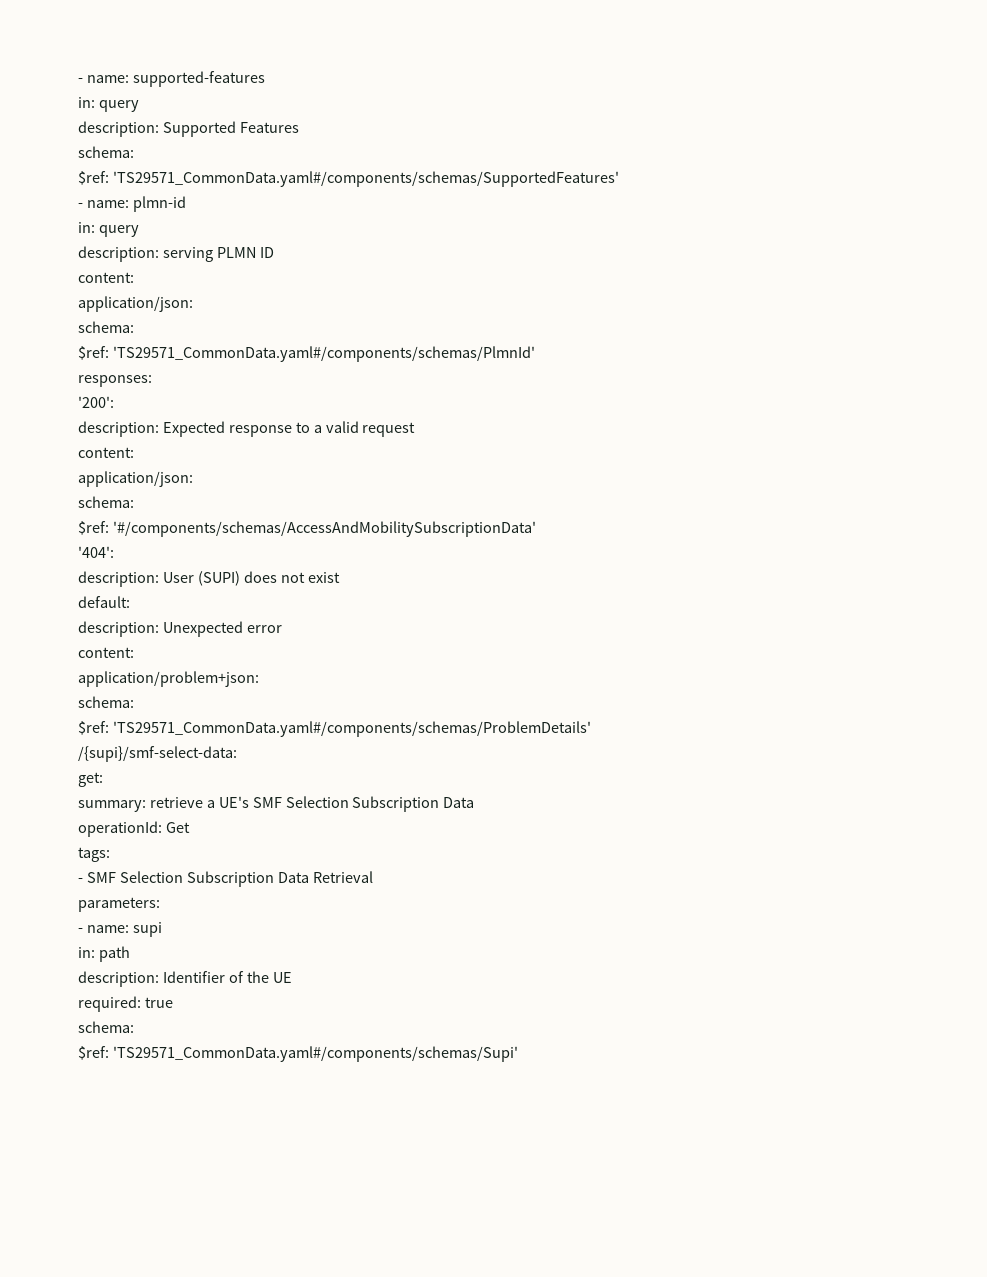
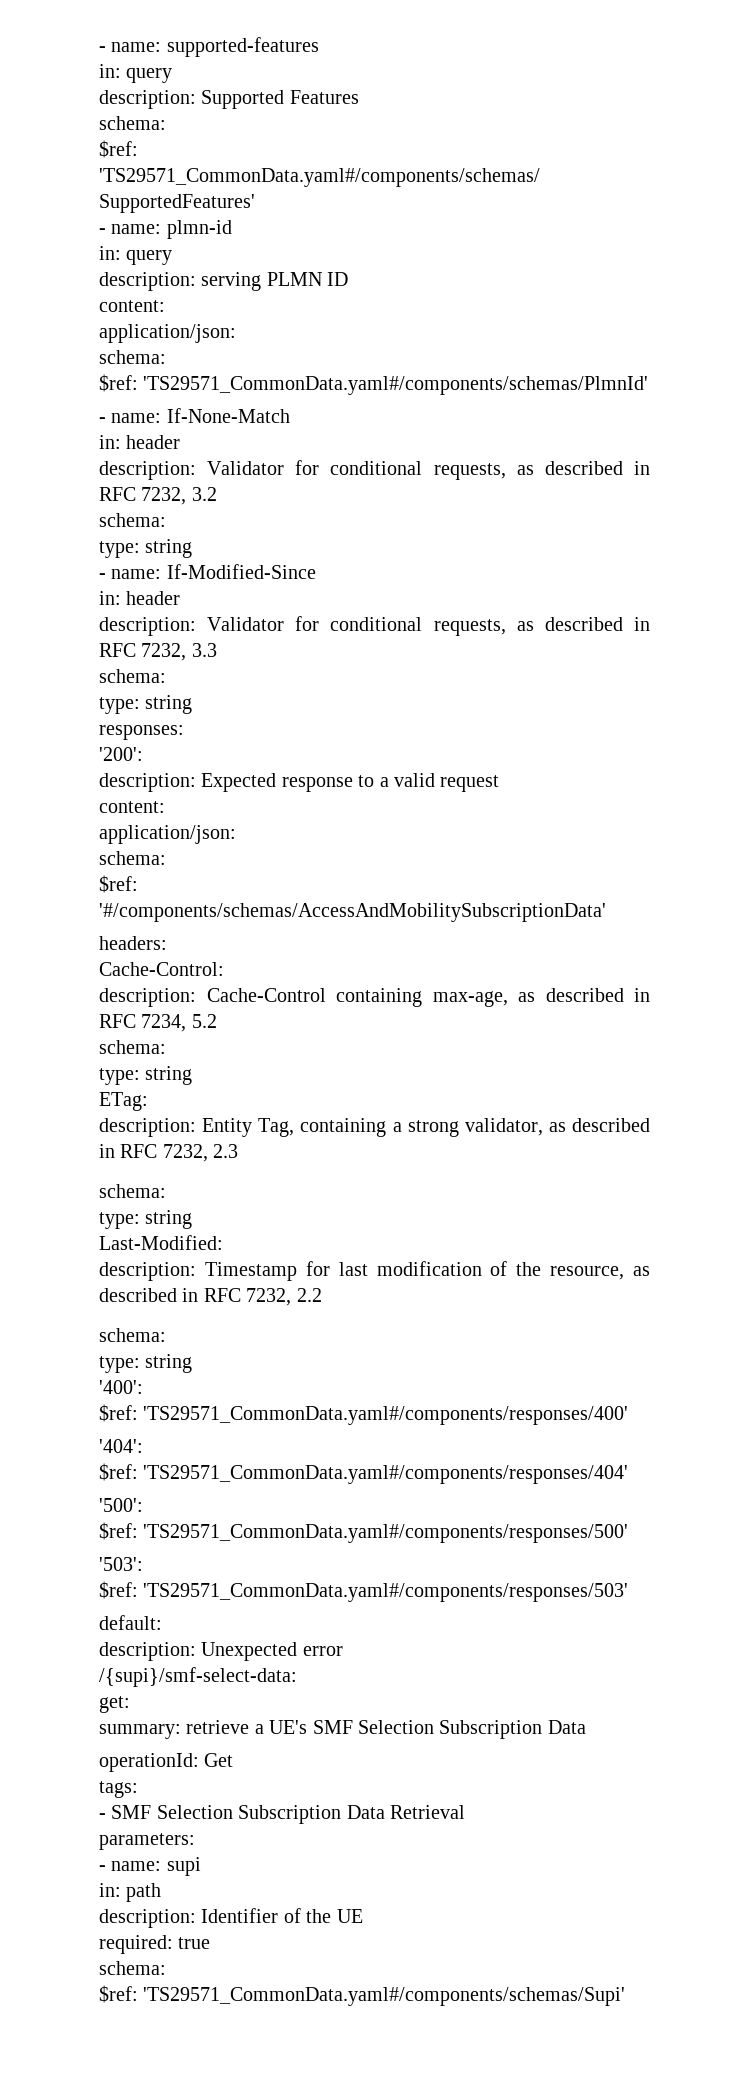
+ - name: If-None-Match
+ in: header
+ description: Validator for conditional requests, as described in RFC 7232, 3.2
+ schema:
+ type: string
+ - name: If-Modified-Since
+ in: header
+ description: Validator for conditional requests, as described in RFC 7232, 3.3
+ schema:
+ type: string
+ headers:
+ Cache-Control:
+ description: Cache-Control containing max-age, as described in RFC 7234, 5.2
+ schema:
+ type: string
+ ETag:
+ description: Entity Tag, containing a strong validator, as described in RFC 7232, 2.3
+ schema:
+ type: string
+ Last-Modified:
+ description: Timestamp for last modification of the resource, as described in RFC 7232, 2.2
+ schema:
+ type: string
+ '400':
+ $ref: 'TS29571_CommonData.yaml#/components/responses/400'
  '404':
- description: User (SUPI) does not exist
+ $ref: 'TS29571_CommonData.yaml#/components/responses/404'
+ '500':
+ $ref: 'TS29571_CommonData.yaml#/components/responses/500'
+ '503':
+ $ref: 'TS29571_CommonData.yaml#/components/responses/503'
  description: Unexpected error
- content:
- application/problem+json:
- schema:
- $ref: 'TS29571_CommonData.yaml#/components/schemas/ProblemDetails'

